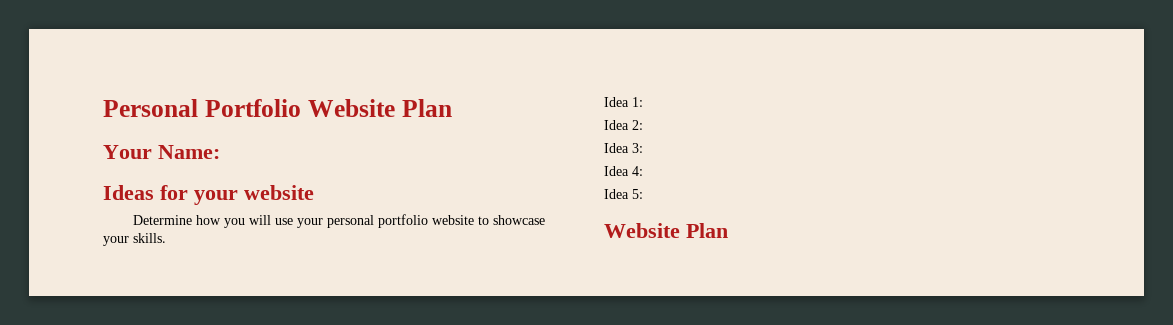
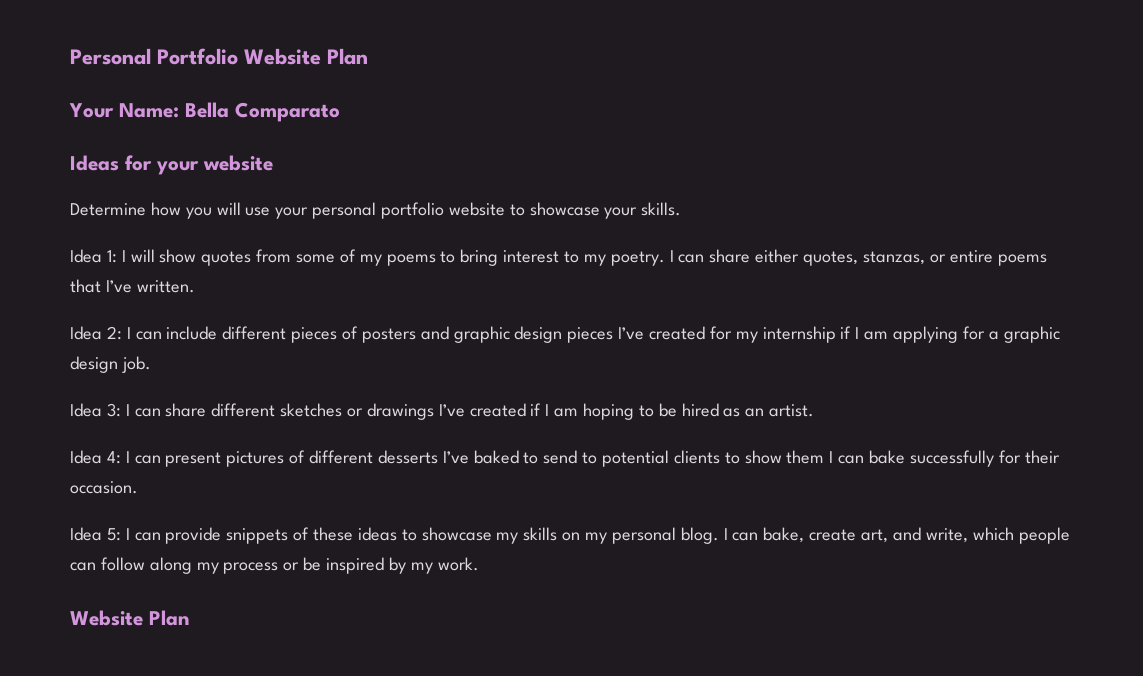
- Your Name:
+ Your Name: Bella Comparato
- Idea 1:
- Idea 2:
- Idea 3:
- Idea 4:
- Idea 5:
+ Idea 1: I will show quotes from some of my poems to bring interest to my poetry. I can share either quotes, stanzas, or entire poems that I’ve written.
+ Idea 2: I can include different pieces of posters and graphic design pieces I’ve created for my internship if I am applying for a graphic design job.
+ Idea 3: I can share different sketches or drawings I’ve created if I am hoping to be hired as an artist.
+ Idea 4: I can present pictures of different desserts I’ve baked to send to potential clients to show them I can bake successfully for their occasion.
+ Idea 5: I can provide snippets of these ideas to showcase my skills on my personal blog. I can bake, create art, and write, which people can follow along my process or be inspired by my work.

